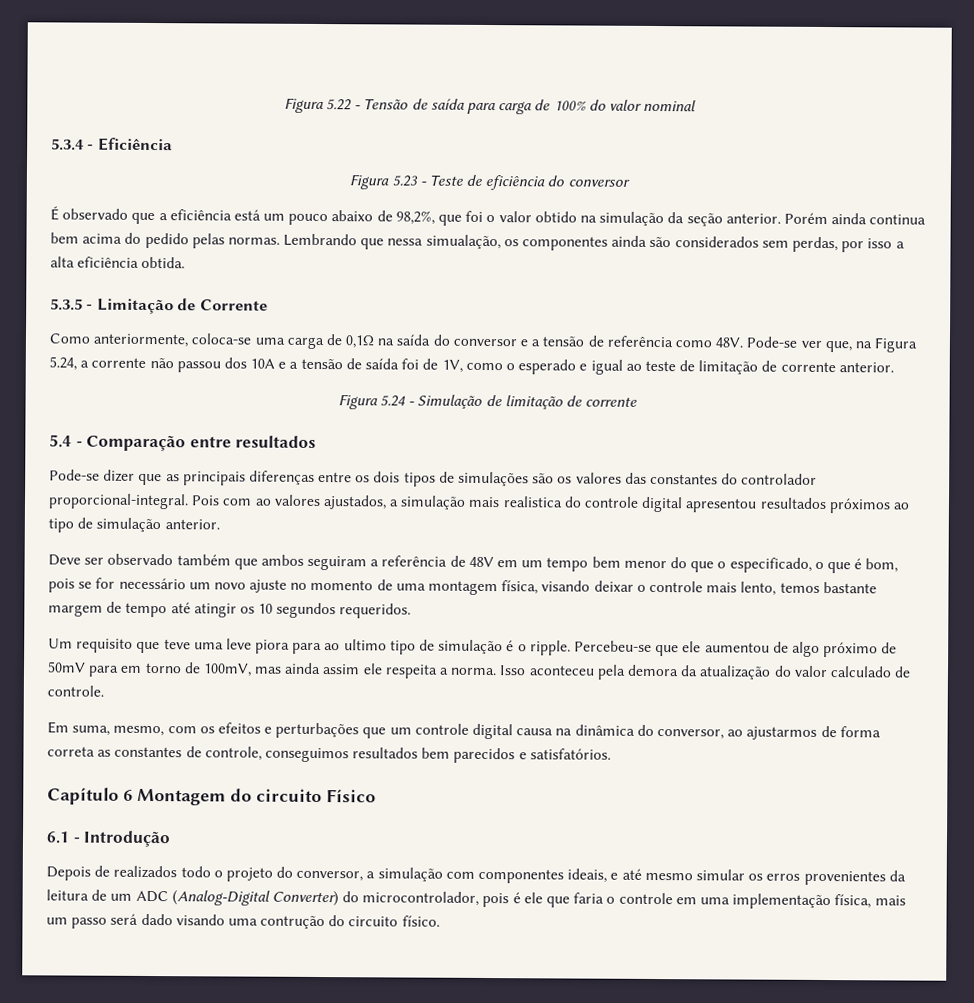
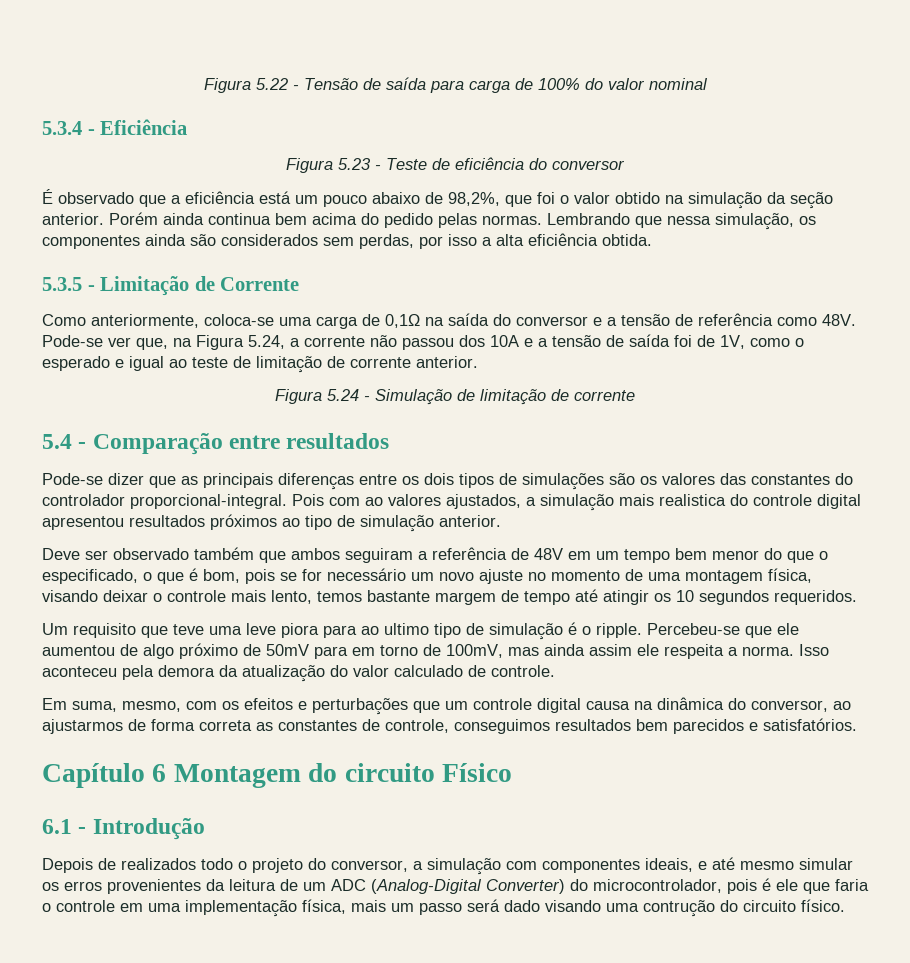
- Lembrando que nessa simualação, os componentes ainda são considerados sem perdas, por isso a alta eficiência obtida.
+ Lembrando que nessa simulação, os componentes ainda são considerados sem perdas, por isso a alta eficiência obtida.

